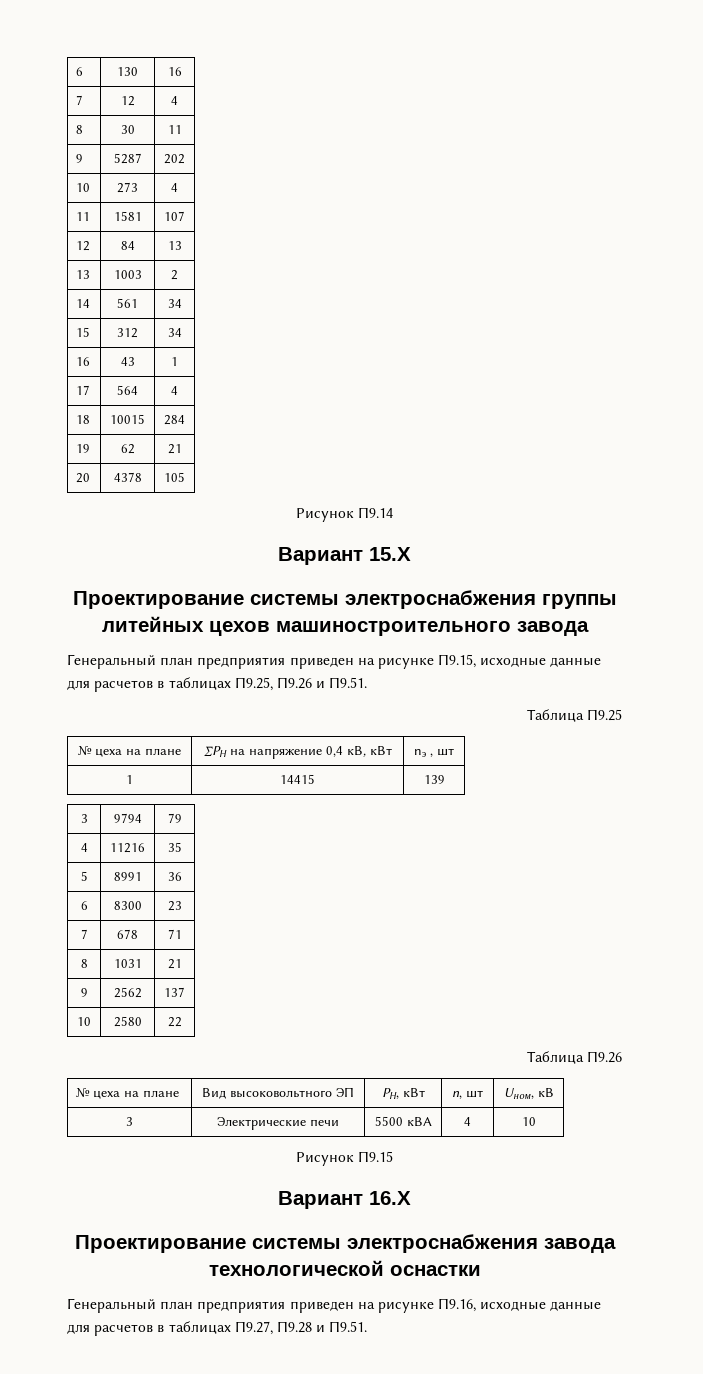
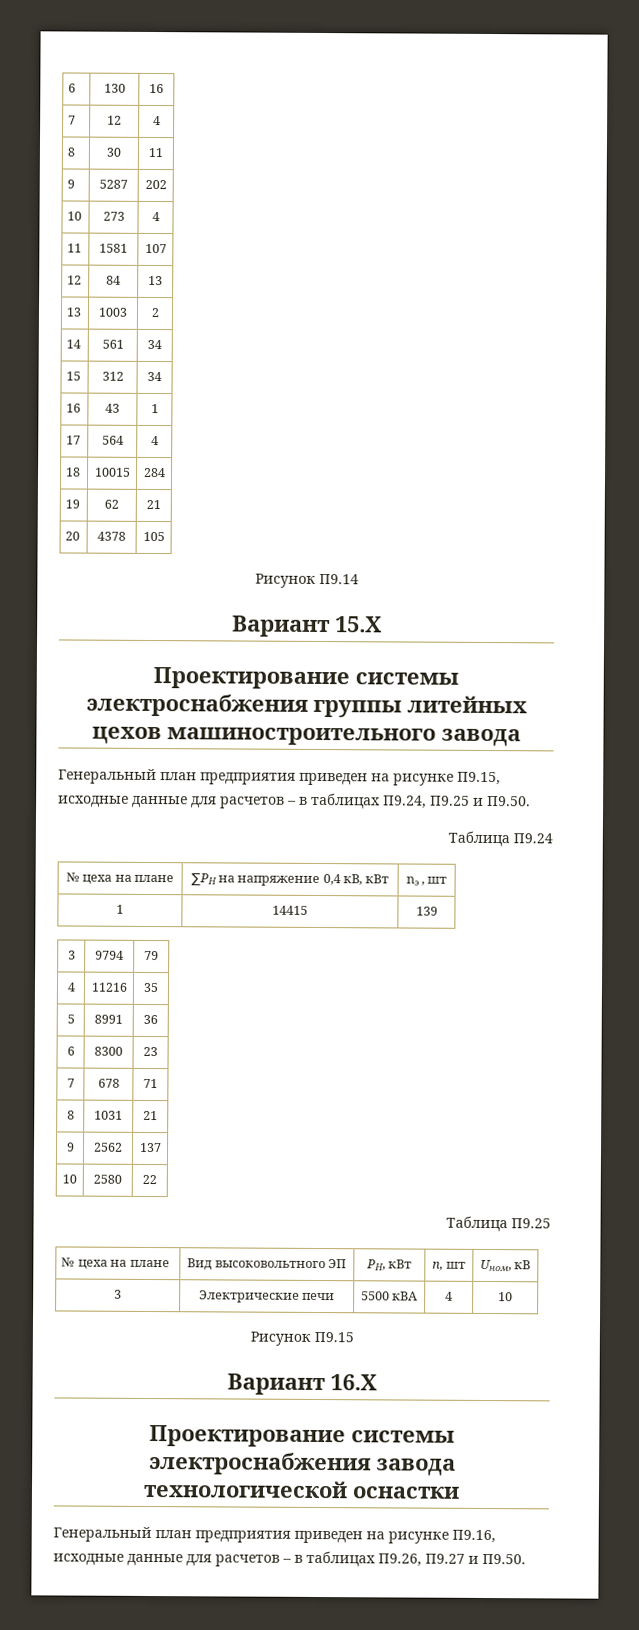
- Генеральный план предприятия приведен на рисунке П9.15, исходные данные для расчетов в таблицах П9.25, П9.26 и П9.51.
- Таблица П9.25
+ Генеральный план предприятия приведен на рисунке П9.15, исходные данные для расчетов – в таблицах П9.24, П9.25 и П9.50.
+ Таблица П9.24
- Таблица П9.26
+ Таблица П9.25
- Генеральный план предприятия приведен на рисунке П9.16, исходные данные для расчетов в таблицах П9.27, П9.28 и П9.51.
+ Генеральный план предприятия приведен на рисунке П9.16, исходные данные для расчетов – в таблицах П9.26, П9.27 и П9.50.

